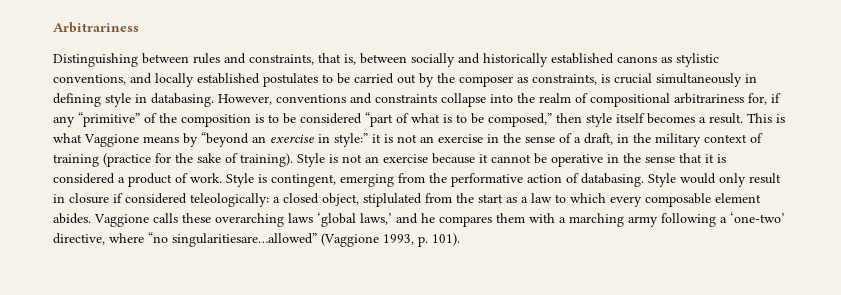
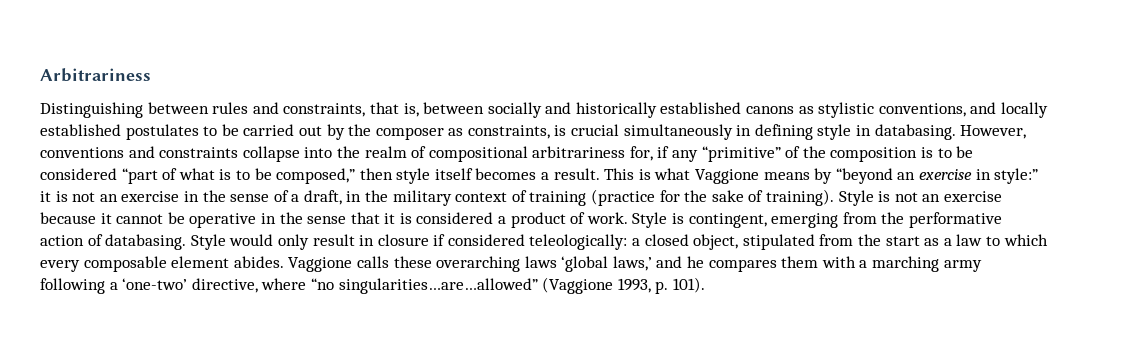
- Style would only result in closure if considered teleologically: a closed object, stiplulated from the start as a law to which every composable element abides.
+ Style would only result in closure if considered teleologically: a closed object, stipulated from the start as a law to which every composable element abides.
- Vaggione calls these overarching laws ‘global laws,’ and he compares them with a marching army following a ‘one-two’ directive, where “no singularitiesare…allowed” (Vaggione 1993, p. 101).
+ Vaggione calls these overarching laws ‘global laws,’ and he compares them with a marching army following a ‘one-two’ directive, where “no singularities…are…allowed” (Vaggione 1993, p. 101).

